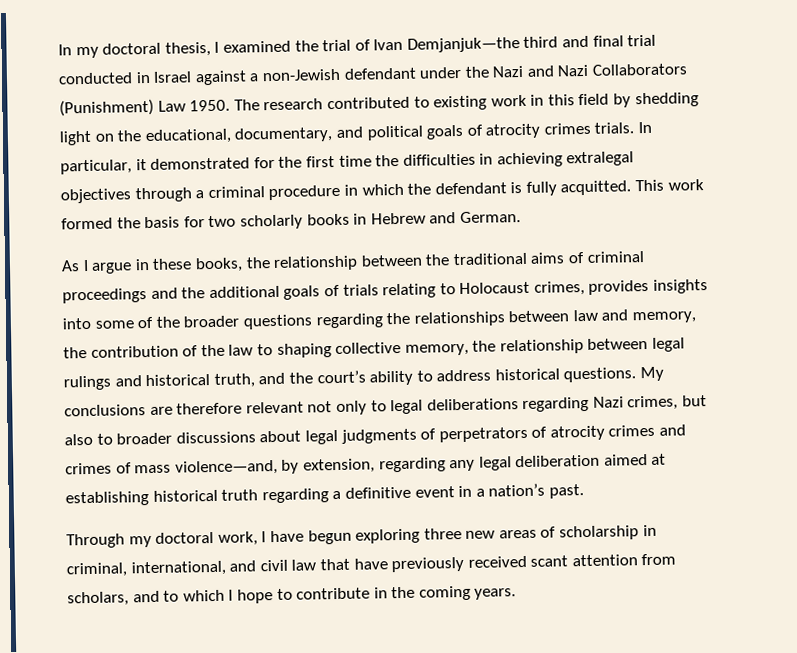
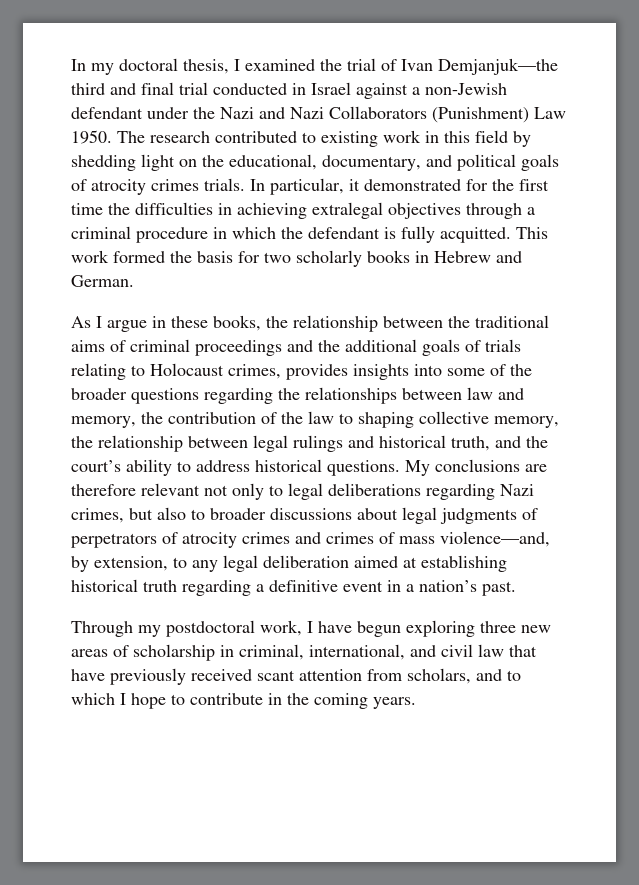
- My conclusions are therefore relevant not only to legal deliberations regarding Nazi crimes, but also to broader discussions about legal judgments of perpetrators of atrocity crimes and crimes of mass violence—and, by extension, regarding any legal deliberation aimed at establishing historical truth regarding a definitive event in a nation’s past.
+ My conclusions are therefore relevant not only to legal deliberations regarding Nazi crimes, but also to broader discussions about legal judgments of perpetrators of atrocity crimes and crimes of mass violence—and, by extension, to any legal deliberation aimed at establishing historical truth regarding a definitive event in a nation’s past.
- Through my doctoral work, I have begun exploring three new areas of scholarship in criminal, international, and civil law that have previously received scant attention from scholars, and to which I hope to contribute in the coming years.
+ Through my postdoctoral work, I have begun exploring three new areas of scholarship in criminal, international, and civil law that have previously received scant attention from scholars, and to which I hope to contribute in the coming years.

